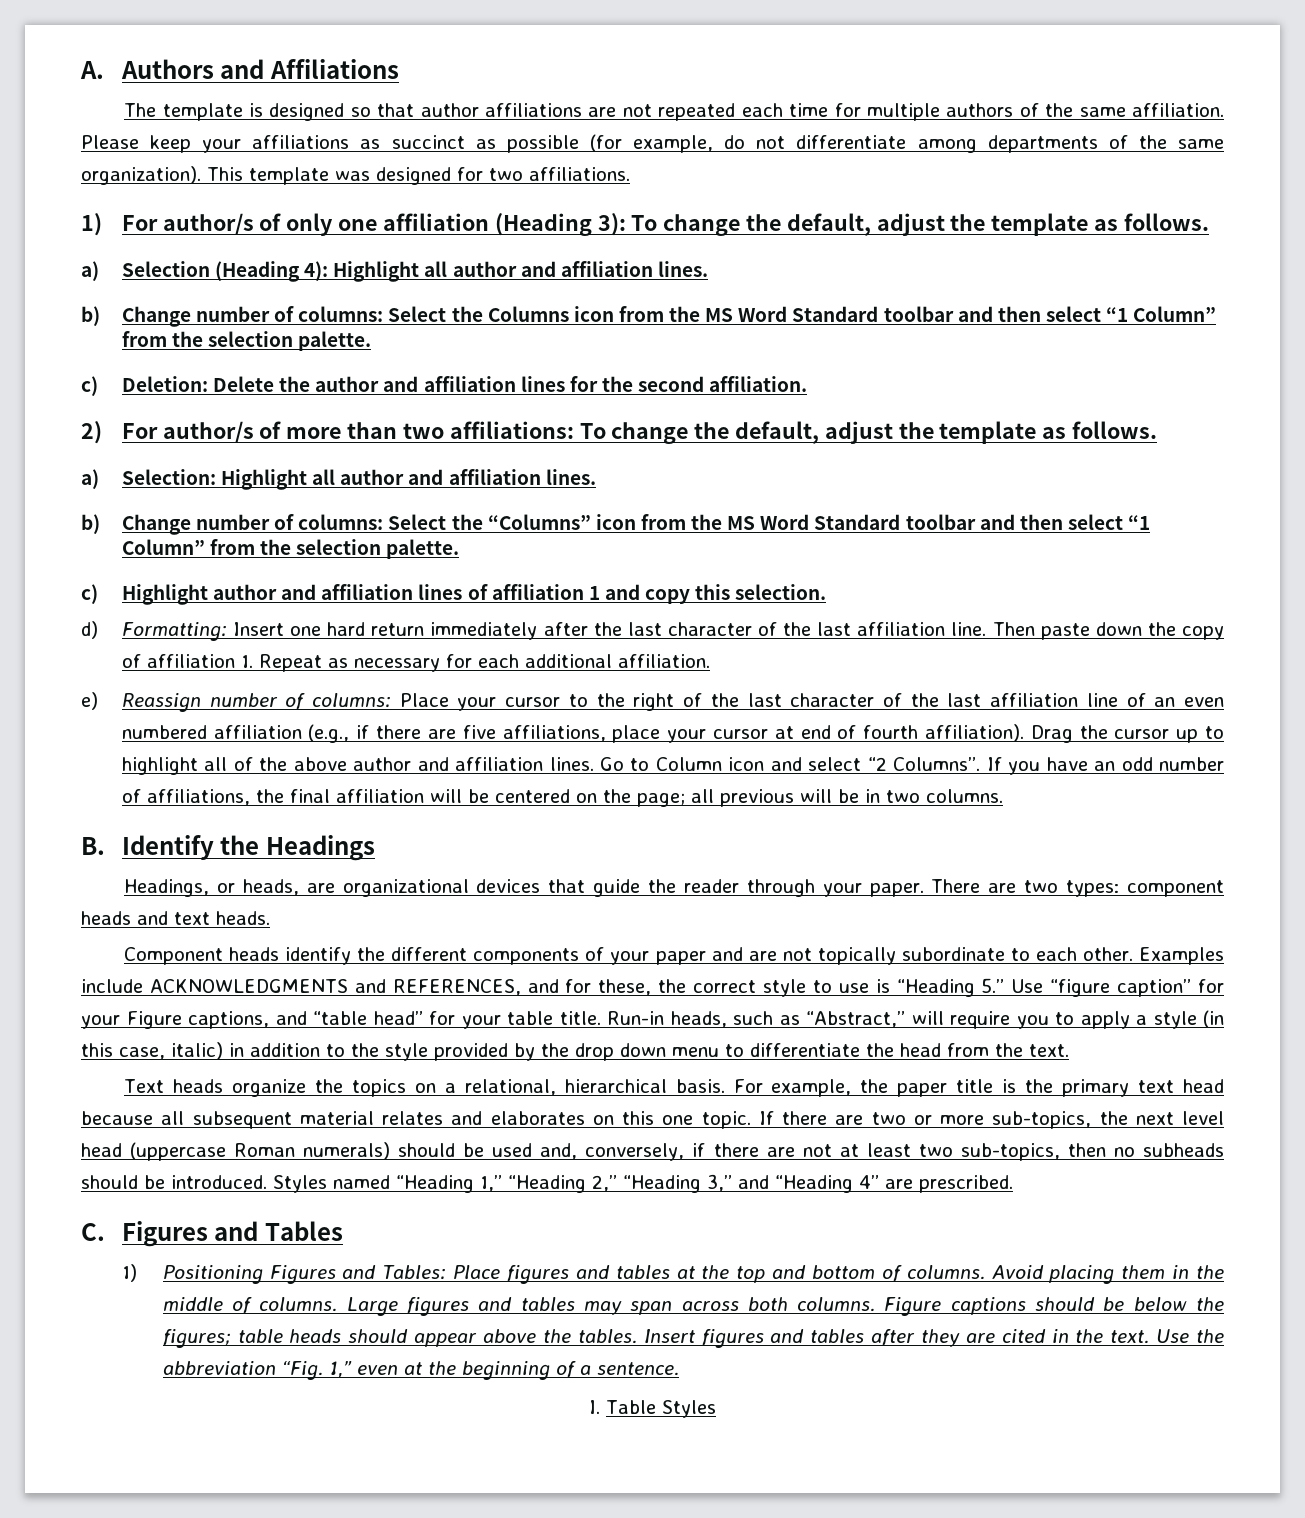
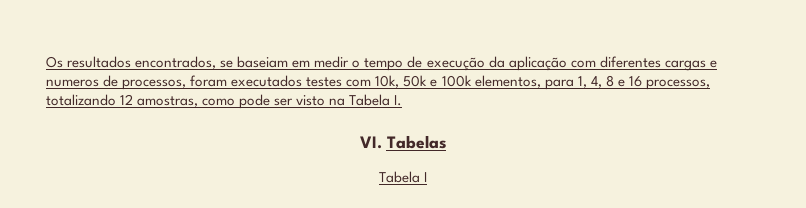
- A. Authors and Affiliations
- The template is designed so that author affiliations are not repeated each time for multiple authors of the same affiliation. Please keep your affiliations as succinct as possible (for example, do not differentiate among departments of the same organization). This template was designed for two affiliations.
- 1) For author/s of only one affiliation (Heading 3): To change the default, adjust the template as follows.
- a) Selection (Heading 4): Highlight all author and affiliation lines.
- b) Change number of columns: Select the Columns icon from the MS Word Standard toolbar and then select “1 Column” from the selection palette.
- c) Deletion: Delete the author and affiliation lines for the second affiliation.
- 2) For author/s of more than two affiliations: To change the default, adjust the template as follows.
- a) Selection: Highlight all author and affiliation lines.
- b) Change number of columns: Select the “Columns” icon from the MS Word Standard toolbar and then select “1 Column” from the selection palette.
- c) Highlight author and affiliation lines of affiliation 1 and copy this selection.
- d) Formatting: Insert one hard return immediately after the last character of the last affiliation line. Then paste down the copy of affiliation 1. Repeat as necessary for each additional affiliation.
- e) Reassign number of columns: Place your cursor to the right of the last character of the last affiliation line of an even numbered affiliation (e.g., if there are five affiliations, place your cursor at end of fourth affiliation). Drag the cursor up to highlight all of the above author and affiliation lines. Go to Column icon and select “2 Columns”. If you have an odd number of affiliations, the final affiliation will be centered on the page; all previous will be in two columns.
- B. Identify the Headings
- Headings, or heads, are organizational devices that guide the reader through your paper. There are two types: component heads and text heads.
- Component heads identify the different components of your paper and are not topically subordinate to each other. Examples include ACKNOWLEDGMENTS and REFERENCES, and for these, the correct style to use is “Heading 5.” Use “figure caption” for your Figure captions, and “table head” for your table title. Run-in heads, such as “Abstract,” will require you to apply a style (in this case, italic) in addition to the style provided by the drop down menu to differentiate the head from the text.
- Text heads organize the topics on a relational, hierarchical basis. For example, the paper title is the primary text head because all subsequent material relates and elaborates on this one topic. If there are two or more sub-topics, the next level head (uppercase Roman numerals) should be used and, conversely, if there are not at least two sub-topics, then no subheads should be introduced. Styles named “Heading 1,” “Heading 2,” “Heading 3,” and “Heading 4” are prescribed.
- C. Figures and Tables
- 1) Positioning Figures and Tables: Place figures and tables at the top and bottom of columns. Avoid placing them in the middle of columns. Large figures and tables may span across both columns. Figure captions should be below the figures; table heads should appear above the tables. Insert figures and tables after they are cited in the text. Use the abbreviation “Fig. 1,” even at the beginning of a sentence.
- I. Table Styles
+ Os resultados encontrados, se baseiam em medir o tempo de execução da aplicação com diferentes cargas e numeros de processos, foram executados testes com 10k, 50k e 100k elementos, para 1, 4, 8 e 16 processos, totalizando 12 amostras, como pode ser visto na Tabela I.
+ VI. Tabelas
+ Tabela I

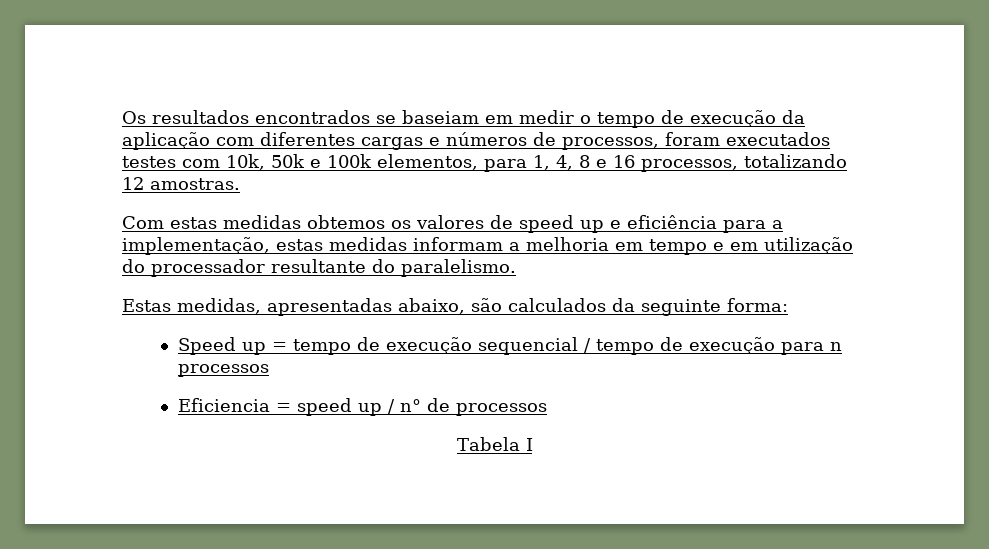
- Os resultados encontrados, se baseiam em medir o tempo de execução da aplicação com diferentes cargas e numeros de processos, foram executados testes com 10k, 50k e 100k elementos, para 1, 4, 8 e 16 processos, totalizando 12 amostras, como pode ser visto na Tabela I.
- VI. Tabelas
+ Os resultados encontrados se baseiam em medir o tempo de execução da aplicação com diferentes cargas e números de processos, foram executados testes com 10k, 50k e 100k elementos, para 1, 4, 8 e 16 processos, totalizando 12 amostras.
+ Com estas medidas obtemos os valores de speed up e eficiência para a implementação, estas medidas informam a melhoria em tempo e em utilização do processador resultante do paralelismo.
+ Estas medidas, apresentadas abaixo, são calculados da seguinte forma:
+ Speed up = tempo de execução sequencial / tempo de execução para n processos
+ Eficiencia = speed up / n° de processos

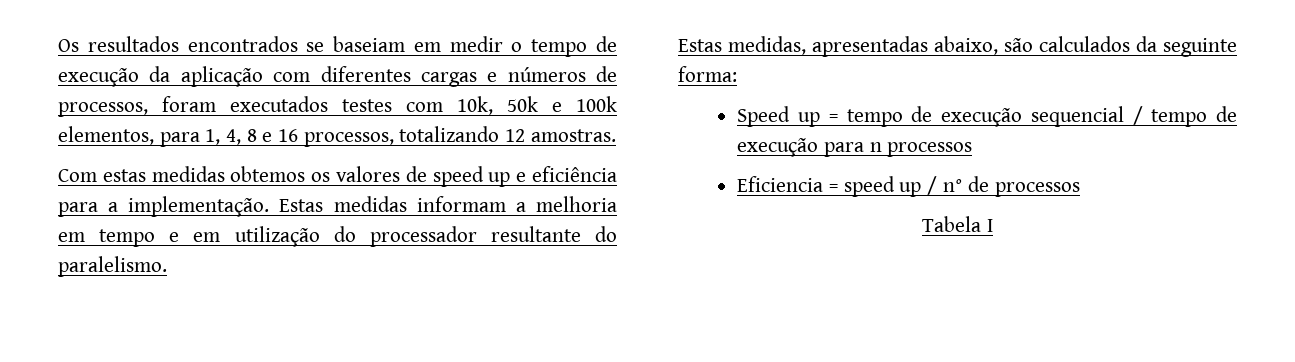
- Com estas medidas obtemos os valores de speed up e eficiência para a implementação, estas medidas informam a melhoria em tempo e em utilização do processador resultante do paralelismo.
+ Com estas medidas obtemos os valores de speed up e eficiência para a implementação. Estas medidas informam a melhoria em tempo e em utilização do processador resultante do paralelismo.

